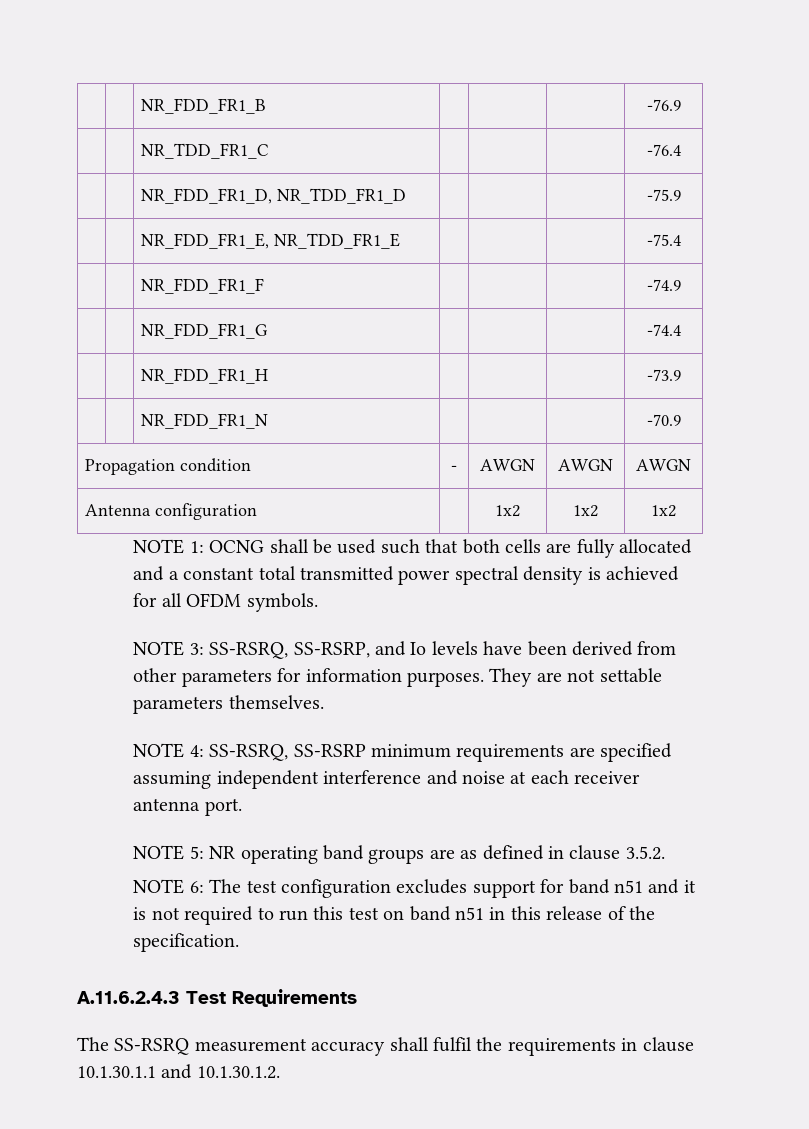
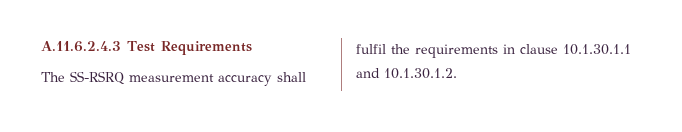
- | | NR_FDD_FR1_B | | | | -76.9
- | | NR_TDD_FR1_C | | | | -76.4
- | | NR_FDD_FR1_D, NR_TDD_FR1_D | | | | -75.9
- | | NR_FDD_FR1_E, NR_TDD_FR1_E | | | | -75.4
- | | NR_FDD_FR1_F | | | | -74.9
- | | NR_FDD_FR1_G | | | | -74.4
- | | NR_FDD_FR1_H | | | | -73.9
- | | NR_FDD_FR1_N | | | | -70.9
- Propagation condition | - | AWGN | AWGN | AWGN
- Antenna configuration | | 1x2 | 1x2 | 1x2
- NOTE 1: OCNG shall be used such that both cells are fully allocated and a constant total transmitted power spectral density is achieved for all OFDM symbols.
- NOTE 3: SS-RSRQ, SS-RSRP, and Io levels have been derived from other parameters for information purposes. They are not settable parameters themselves.
- NOTE 4: SS-RSRQ, SS-RSRP minimum requirements are specified assuming independent interference and noise at each receiver antenna port.
- NOTE 5: NR operating band groups are as defined in clause 3.5.2.
- NOTE 6: The test configuration excludes support for band n51 and it is not required to run this test on band n51 in this release of the specification.

